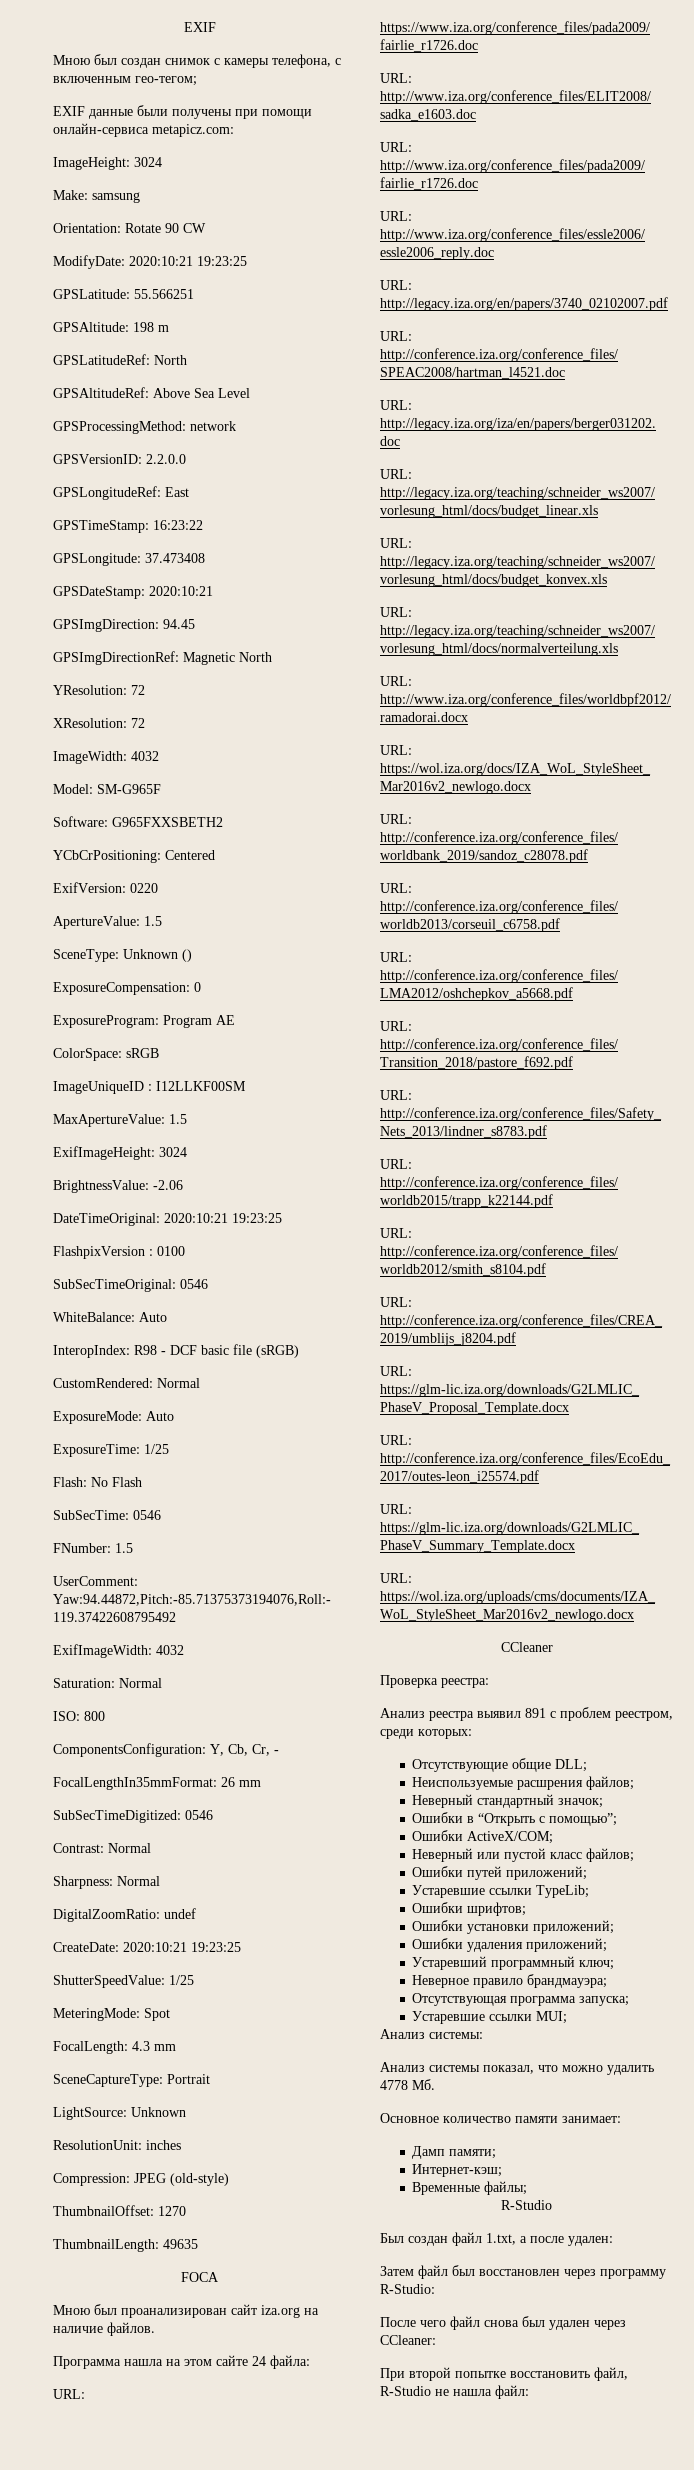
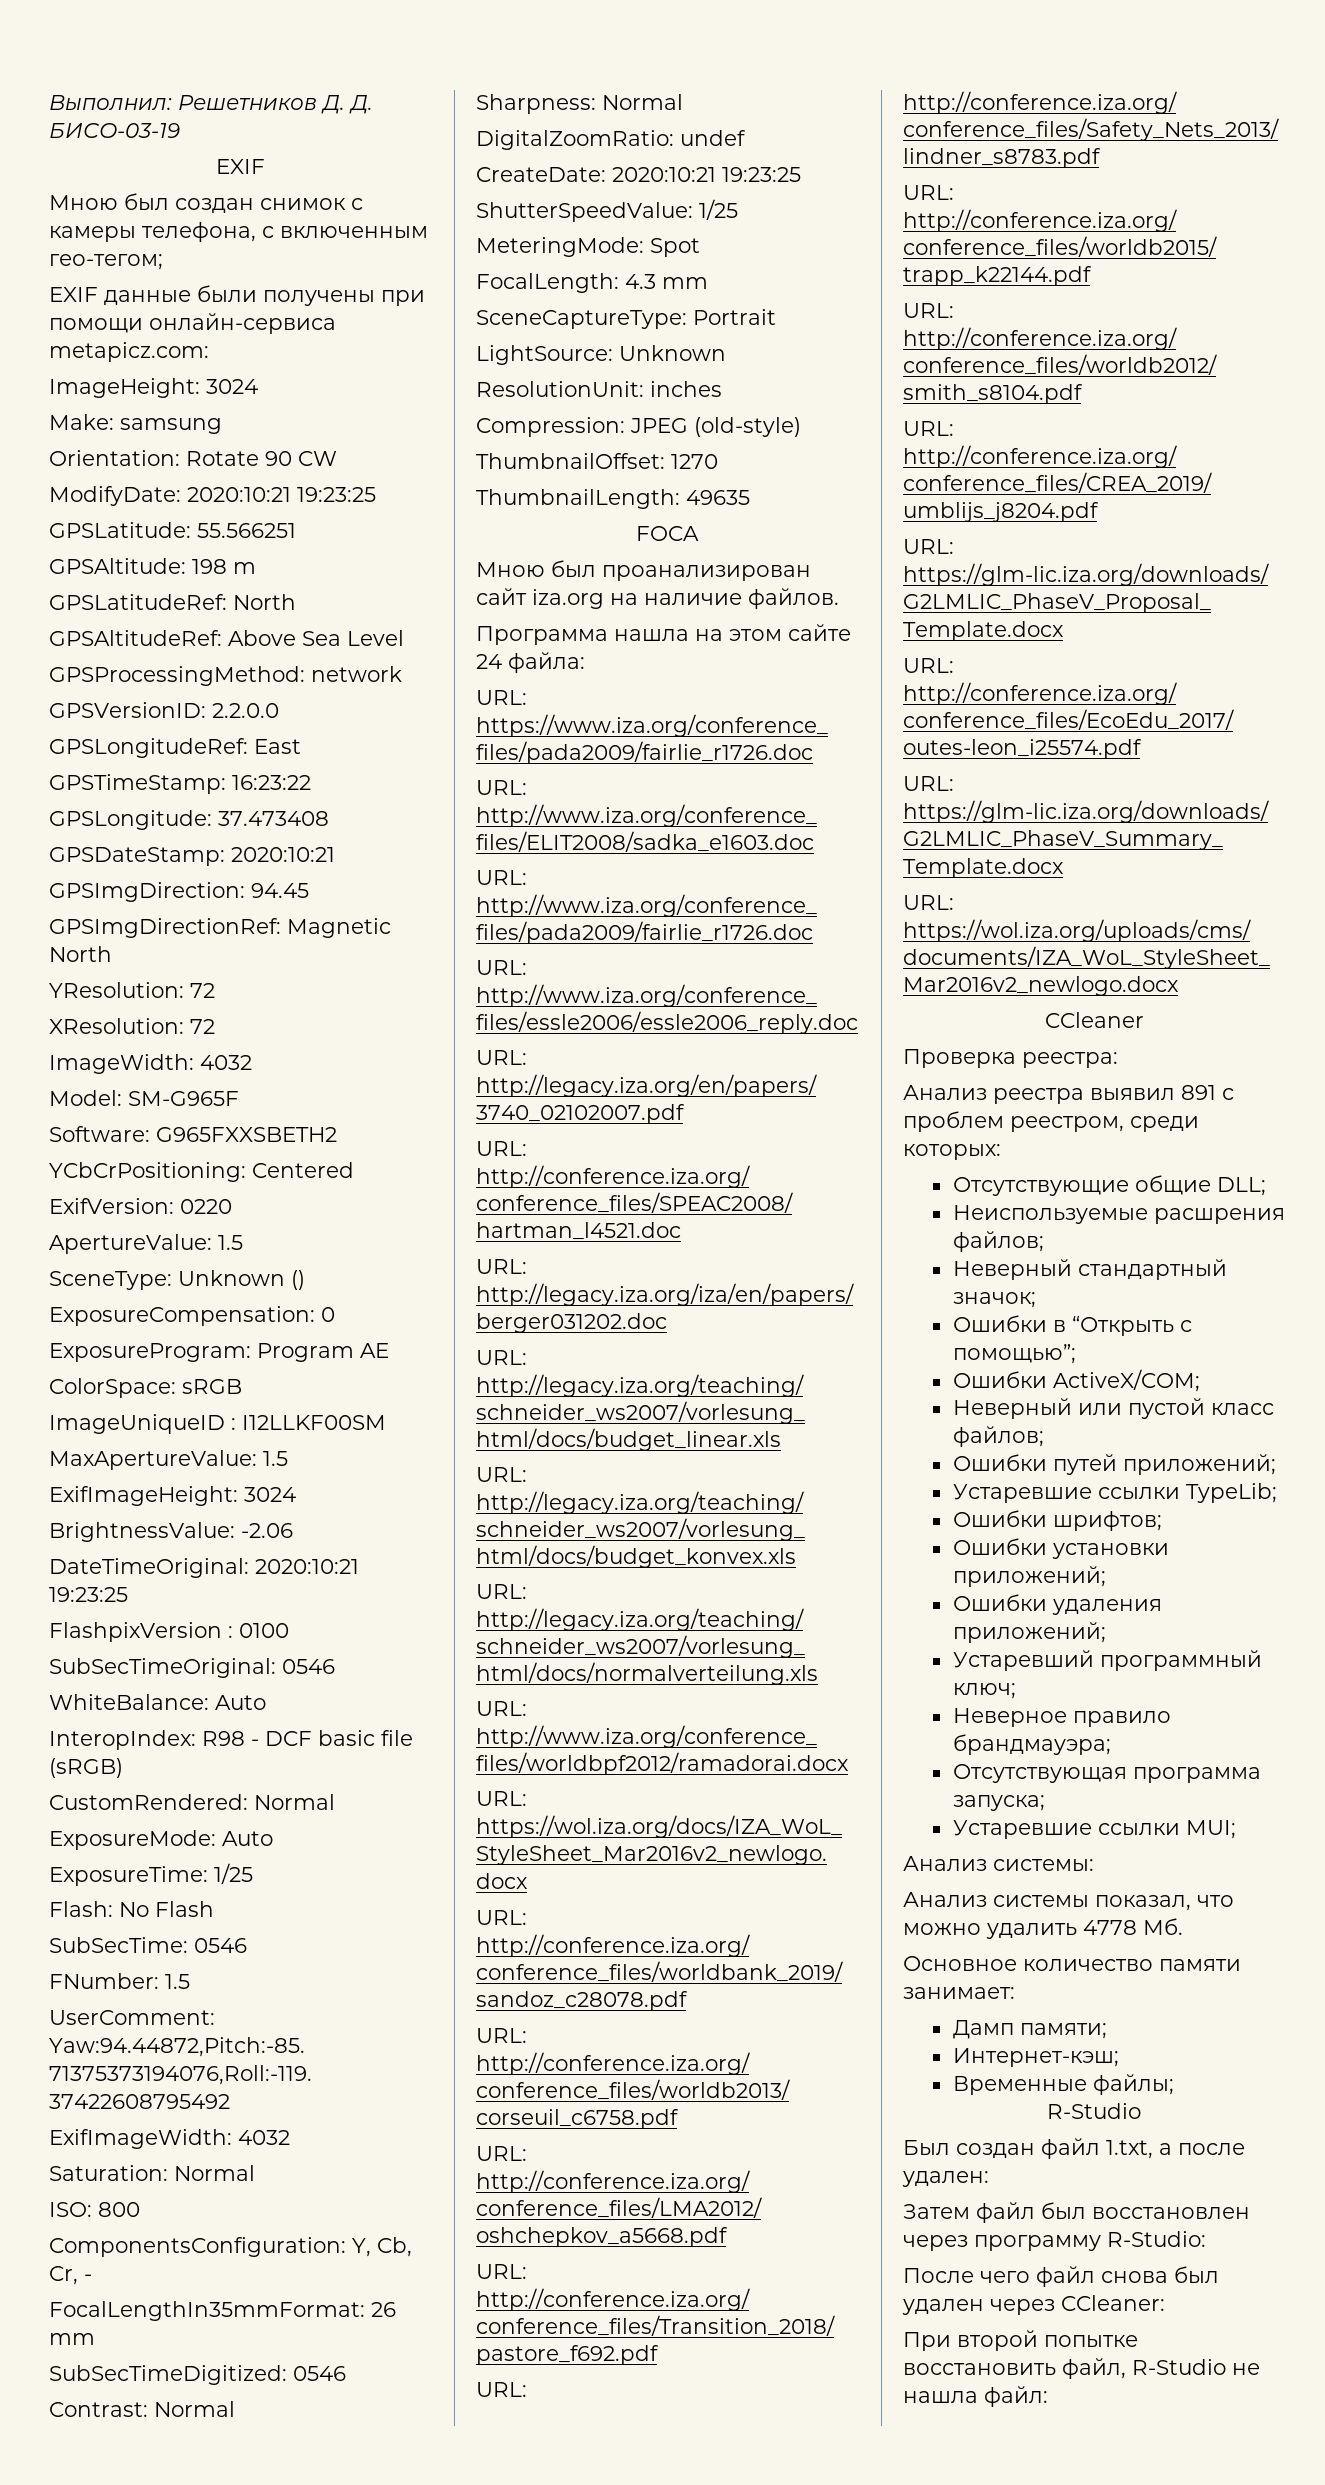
+ Выполнил: Решетников Д. Д. БИСО-03-19

